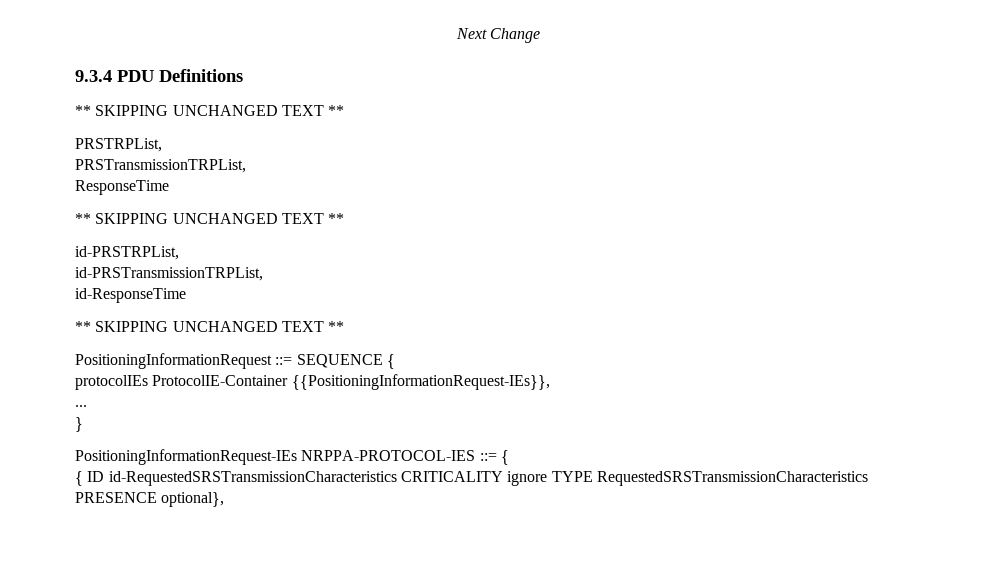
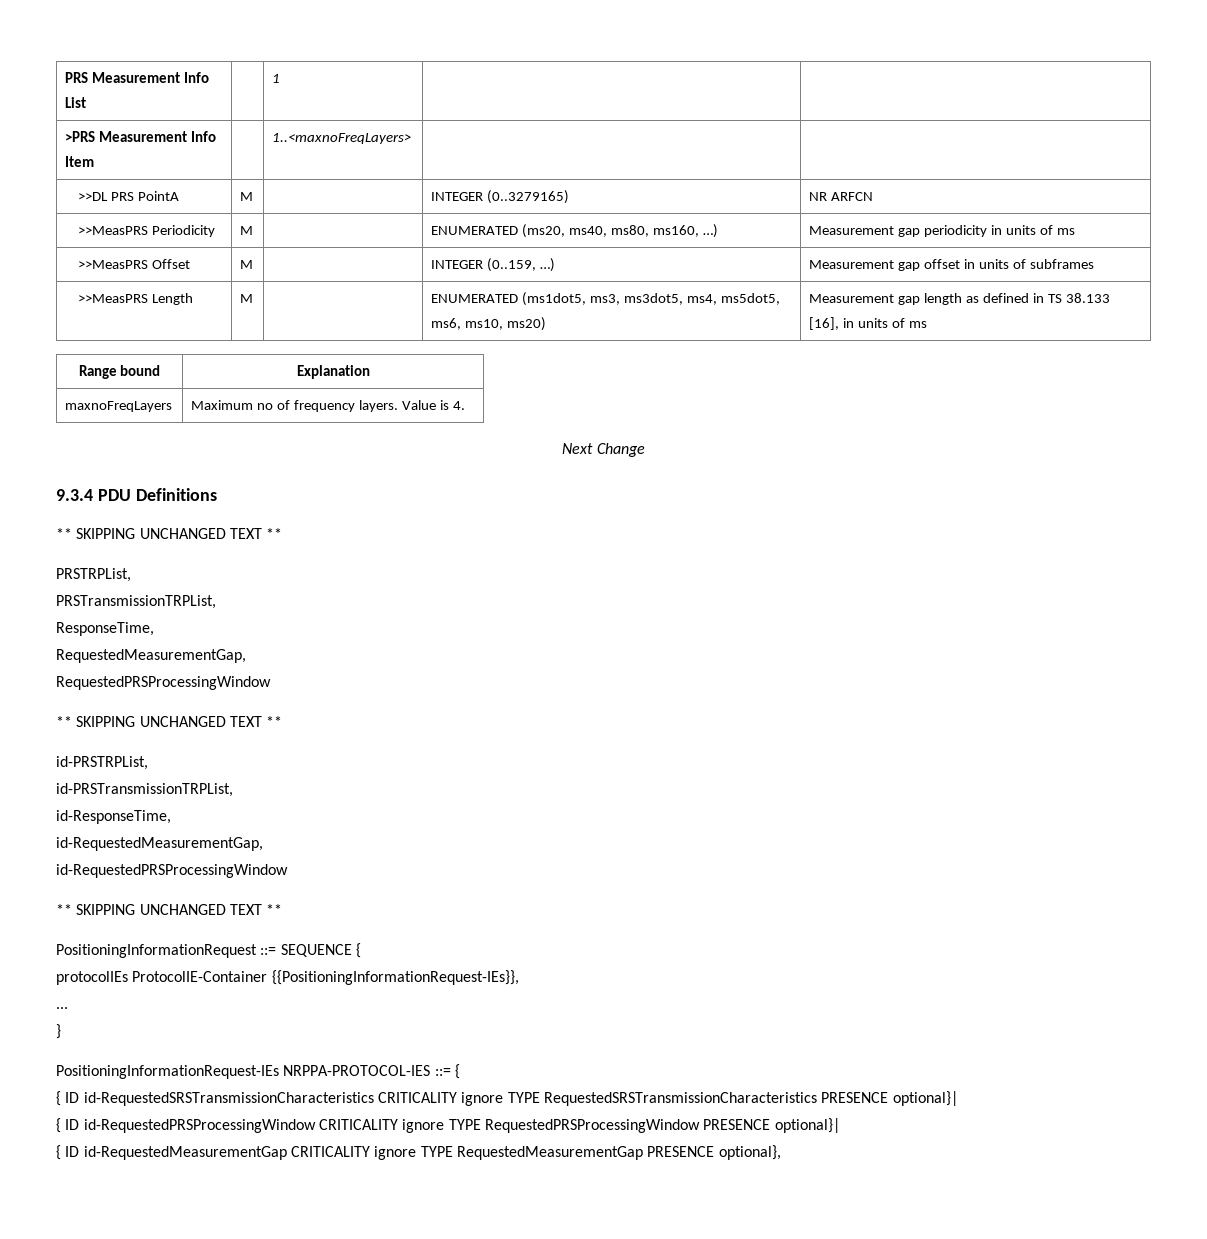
+ PRS Measurement Info List | | 1 | |
+ >PRS Measurement Info Item | | 1..<maxnoFreqLayers> | |
+ >>DL PRS PointA | M | | INTEGER (0..3279165) | NR ARFCN
+ >>MeasPRS Periodicity | M | | ENUMERATED (ms20, ms40, ms80, ms160, …) | Measurement gap periodicity in units of ms
+ >>MeasPRS Offset | M | | INTEGER (0..159, …) | Measurement gap offset in units of subframes
+ >>MeasPRS Length | M | | ENUMERATED (ms1dot5, ms3, ms3dot5, ms4, ms5dot5, ms6, ms10, ms20) | Measurement gap length as defined in TS 38.133 [16], in units of ms
+ Range bound | Explanation
+ maxnoFreqLayers | Maximum no of frequency layers. Value is 4.
- ResponseTime
+ ResponseTime,
+ RequestedMeasurementGap,
+ RequestedPRSProcessingWindow
- id-ResponseTime
+ id-ResponseTime,
+ id-RequestedMeasurementGap,
+ id-RequestedPRSProcessingWindow
- { ID id-RequestedSRSTransmissionCharacteristics CRITICALITY ignore TYPE RequestedSRSTransmissionCharacteristics PRESENCE optional},
+ { ID id-RequestedSRSTransmissionCharacteristics CRITICALITY ignore TYPE RequestedSRSTransmissionCharacteristics PRESENCE optional}|
+ { ID id-RequestedPRSProcessingWindow CRITICALITY ignore TYPE RequestedPRSProcessingWindow PRESENCE optional}|
+ { ID id-RequestedMeasurementGap CRITICALITY ignore TYPE RequestedMeasurementGap PRESENCE optional},

